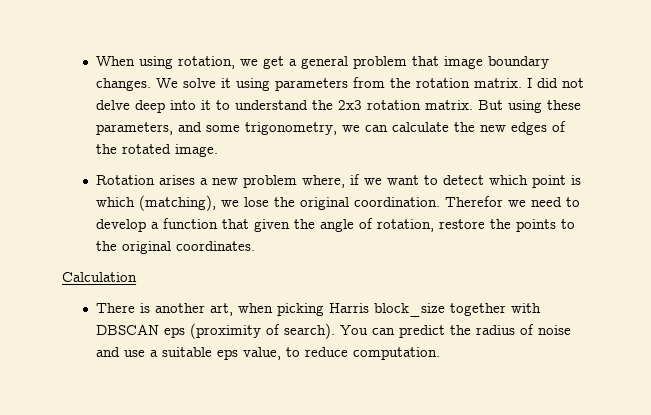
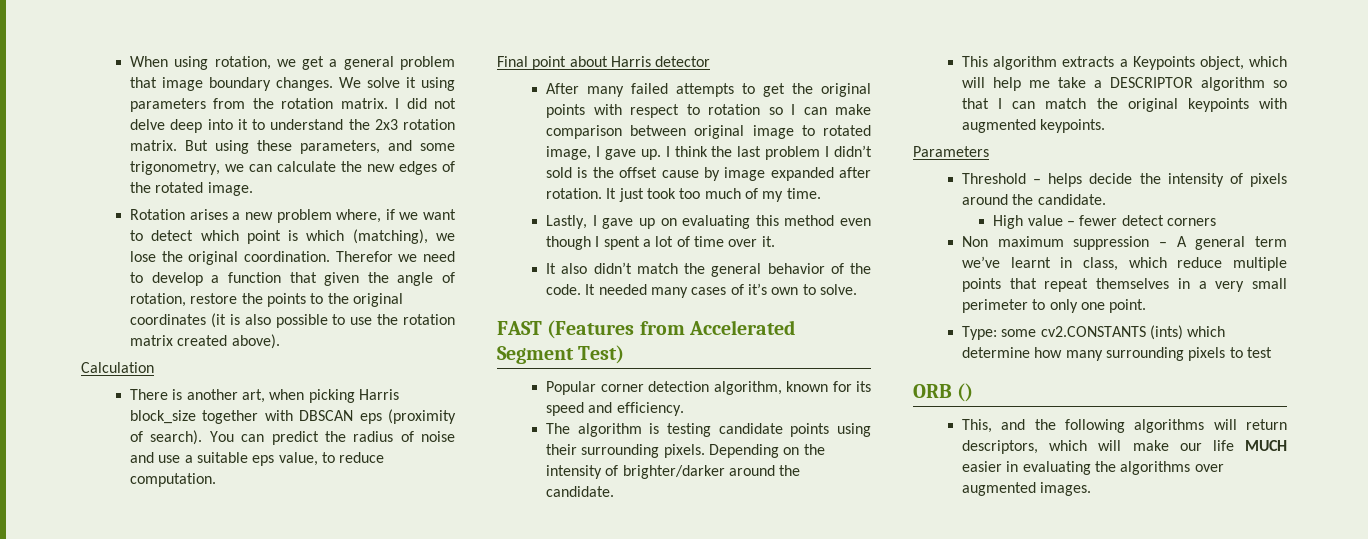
- Therefor we need to develop a function that given the angle of rotation, restore the points to the original coordinates.
+ Therefor we need to develop a function that given the angle of rotation, restore the points to the original coordinates (it is also possible to use the rotation matrix created above).
+ Final point about Harris detector
+ After many failed attempts to get the original points with respect to rotation so I can make comparison between original image to rotated image, I gave up. I think the last problem I didn’t sold is the offset cause by image expanded after rotation. It just took too much of my time.
+ Lastly, I gave up on evaluating this method even though I spent a lot of time over it.
+ It also didn’t match the general behavior of the code. It needed many cases of it’s own to solve.
+ FAST (Features from Accelerated Segment Test)
+ Popular corner detection algorithm, known for its speed and efficiency.
+ The algorithm is testing candidate points using their surrounding pixels. Depending on the intensity of brighter/darker around the candidate.
+ This algorithm extracts a Keypoints object, which will help me take a DESCRIPTOR algorithm so that I can match the original keypoints with augmented keypoints.
+ Parameters
+ Threshold – helps decide the intensity of pixels around the candidate.
+ High value – fewer detect corners
+ Non maximum suppression – A general term we’ve learnt in class, which reduce multiple points that repeat themselves in a very small perimeter to only one point.
+ Type: some cv2.CONSTANTS (ints) which determine how many surrounding pixels to test
+ ORB ()
+ This, and the following algorithms will return descriptors, which will make our life MUCH easier in evaluating the algorithms over augmented images.

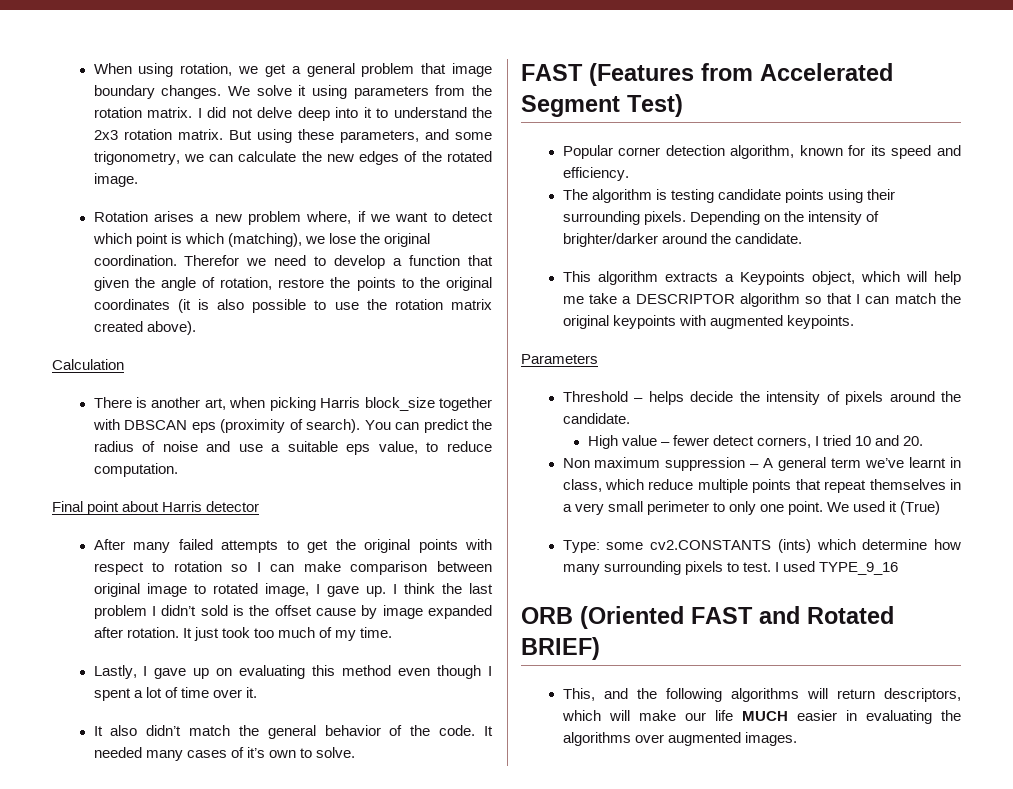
- High value – fewer detect corners
+ High value – fewer detect corners, I tried 10 and 20.
+ We used it (True)
- Type: some cv2.CONSTANTS (ints) which determine how many surrounding pixels to test
- ORB ()
+ Type: some cv2.CONSTANTS (ints) which determine how many surrounding pixels to test. I used TYPE_9_16
+ ORB (Oriented FAST and Rotated BRIEF)

